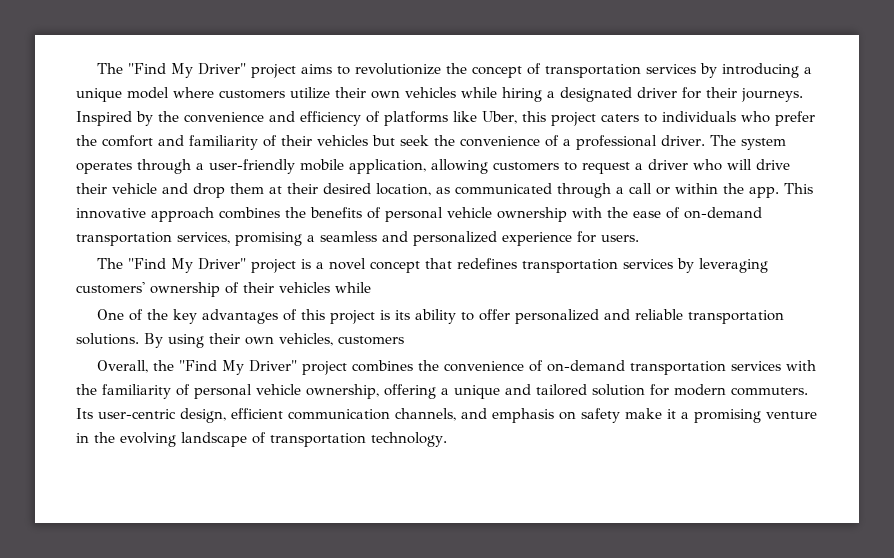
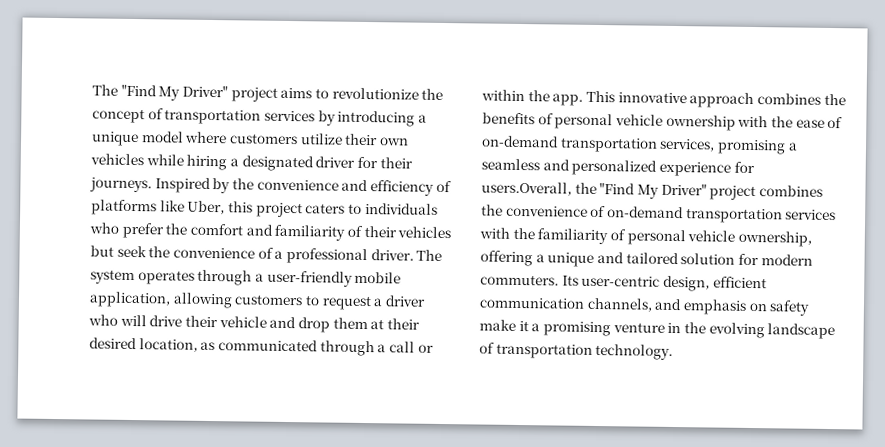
- This innovative approach combines the benefits of personal vehicle ownership with the ease of on-demand transportation services, promising a seamless and personalized experience for users.
- The "Find My Driver" project is a novel concept that redefines transportation services by leveraging customers' ownership of their vehicles while
- One of the key advantages of this project is its ability to offer personalized and reliable transportation solutions. By using their own vehicles, customers
- Overall, the "Find My Driver" project combines the convenience of on-demand transportation services with the familiarity of personal vehicle ownership, offering a unique and tailored solution for modern commuters.
+ This innovative approach combines the benefits of personal vehicle ownership with the ease of on-demand transportation services, promising a seamless and personalized experience for users.Overall, the "Find My Driver" project combines the convenience of on-demand transportation services with the familiarity of personal vehicle ownership, offering a unique and tailored solution for modern commuters.

